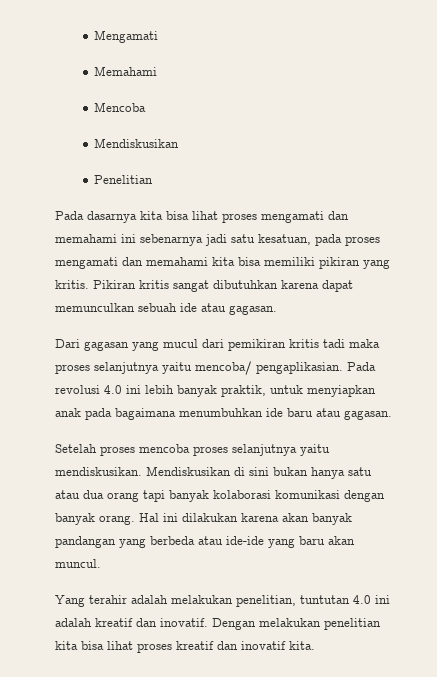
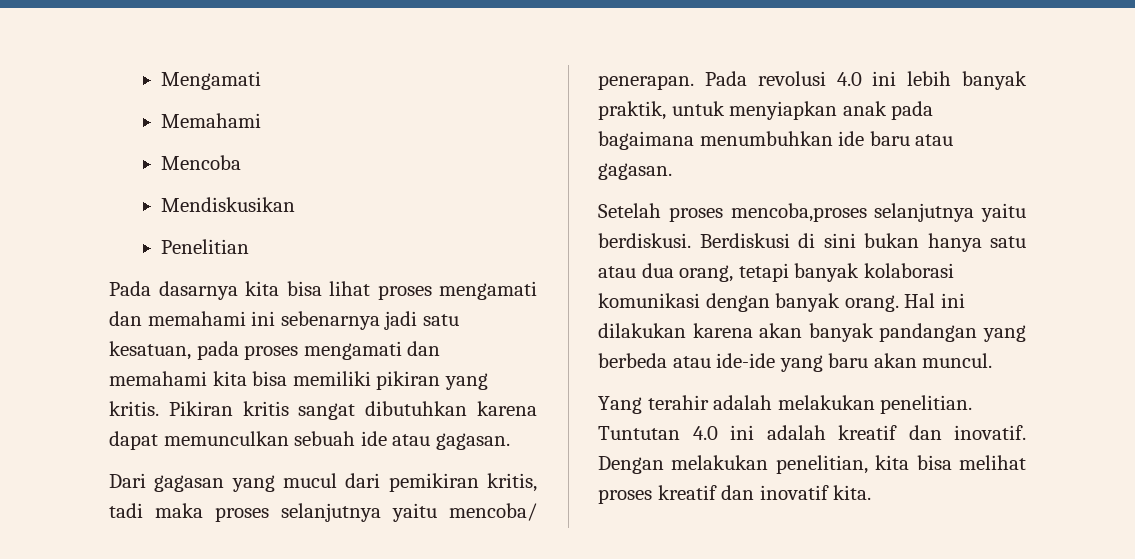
- Dari gagasan yang mucul dari pemikiran kritis tadi maka proses selanjutnya yaitu mencoba/ pengaplikasian.
+ Dari gagasan yang mucul dari pemikiran kritis, tadi maka proses selanjutnya yaitu mencoba/ penerapan.
- Setelah proses mencoba proses selanjutnya yaitu mendiskusikan. Mendiskusikan di sini bukan hanya satu atau dua orang tapi banyak kolaborasi komunikasi dengan banyak orang.
+ Setelah proses mencoba,proses selanjutnya yaitu berdiskusi. Berdiskusi di sini bukan hanya satu atau dua orang, tetapi banyak kolaborasi komunikasi dengan banyak orang.
- Yang terahir adalah melakukan penelitian, tuntutan 4.0 ini adalah kreatif dan inovatif.
+ Yang terahir adalah melakukan penelitian. Tuntutan 4.0 ini adalah kreatif dan inovatif.
- Dengan melakukan penelitian kita bisa lihat proses kreatif dan inovatif kita.
+ Dengan melakukan penelitian, kita bisa melihat proses kreatif dan inovatif kita.

